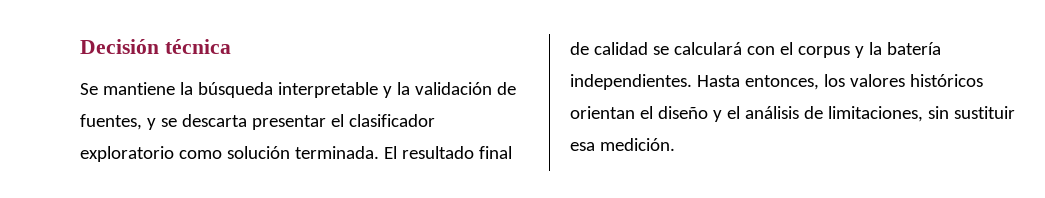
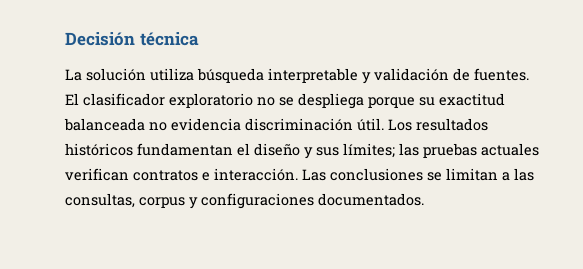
- Se mantiene la búsqueda interpretable y la validación de fuentes, y se descarta presentar el clasificador exploratorio como solución terminada. El resultado final de calidad se calculará con el corpus y la batería independientes. Hasta entonces, los valores históricos orientan el diseño y el análisis de limitaciones, sin sustituir esa medición.
+ La solución utiliza búsqueda interpretable y validación de fuentes. El clasificador exploratorio no se despliega porque su exactitud balanceada no evidencia discriminación útil. Los resultados históricos fundamentan el diseño y sus límites; las pruebas actuales verifican contratos e interacción. Las conclusiones se limitan a las consultas, corpus y configuraciones documentados.

